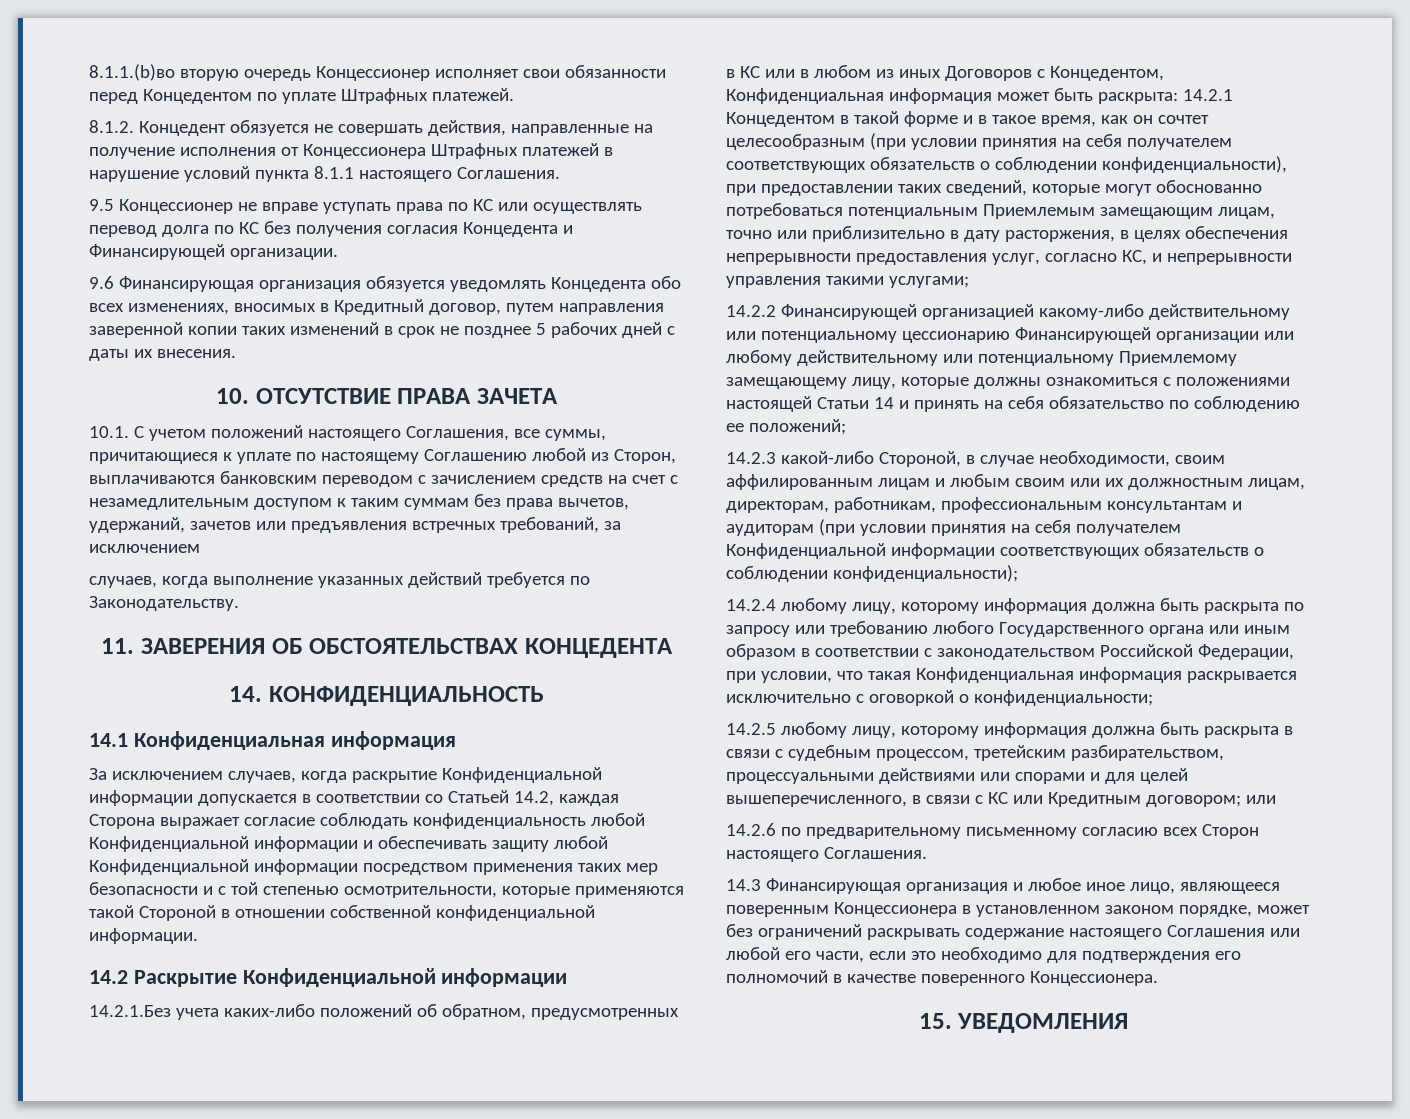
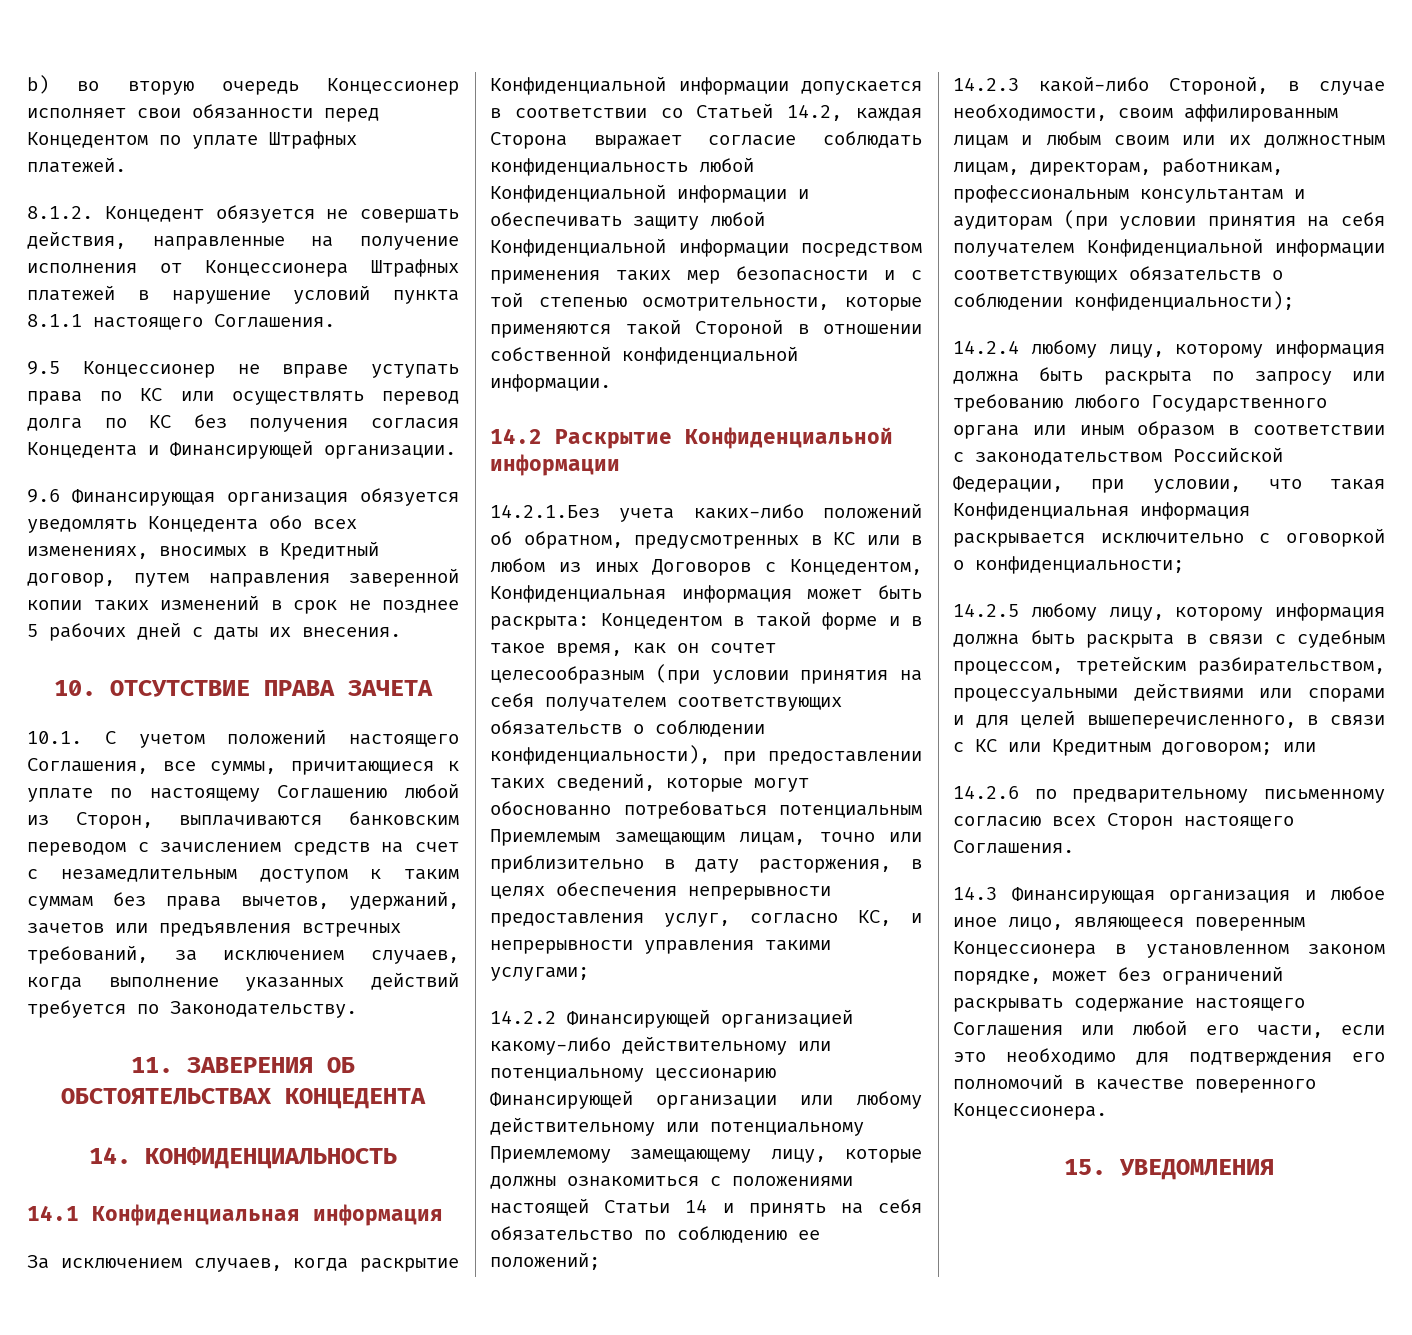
- 8.1.1.(b)во вторую очередь Концессионер исполняет свои обязанности перед Концедентом по уплате Штрафных платежей.
+ b) во вторую очередь Концессионер исполняет свои обязанности перед Концедентом по уплате Штрафных платежей.
- 10.1. С учетом положений настоящего Соглашения, все суммы, причитающиеся к уплате по настоящему Соглашению любой из Сторон, выплачиваются банковским переводом с зачислением средств на счет с незамедлительным доступом к таким суммам без права вычетов, удержаний, зачетов или предъявления встречных требований, за исключением
- случаев, когда выполнение указанных действий требуется по Законодательству.
+ 10.1. С учетом положений настоящего Соглашения, все суммы, причитающиеся к уплате по настоящему Соглашению любой из Сторон, выплачиваются банковским переводом с зачислением средств на счет с незамедлительным доступом к таким суммам без права вычетов, удержаний, зачетов или предъявления встречных требований, за исключением случаев, когда выполнение указанных действий требуется по Законодательству.
- 14.2.1 Концедентом в такой форме и в такое время, как он сочтет целесообразным (при условии принятия на себя получателем соответствующих обязательств о соблюдении конфиденциальности), при предоставлении таких сведений, которые могут обоснованно потребоваться потенциальным Приемлемым замещающим лицам, точно или приблизительно в дату расторжения, в целях обеспечения непрерывности предоставления услуг, согласно КС, и непрерывности управления такими услугами;
+ Концедентом в такой форме и в такое время, как он сочтет целесообразным (при условии принятия на себя получателем соответствующих обязательств о соблюдении конфиденциальности), при предоставлении таких сведений, которые могут обоснованно потребоваться потенциальным Приемлемым замещающим лицам, точно или приблизительно в дату расторжения, в целях обеспечения непрерывности предоставления услуг, согласно КС, и непрерывности управления такими услугами;

